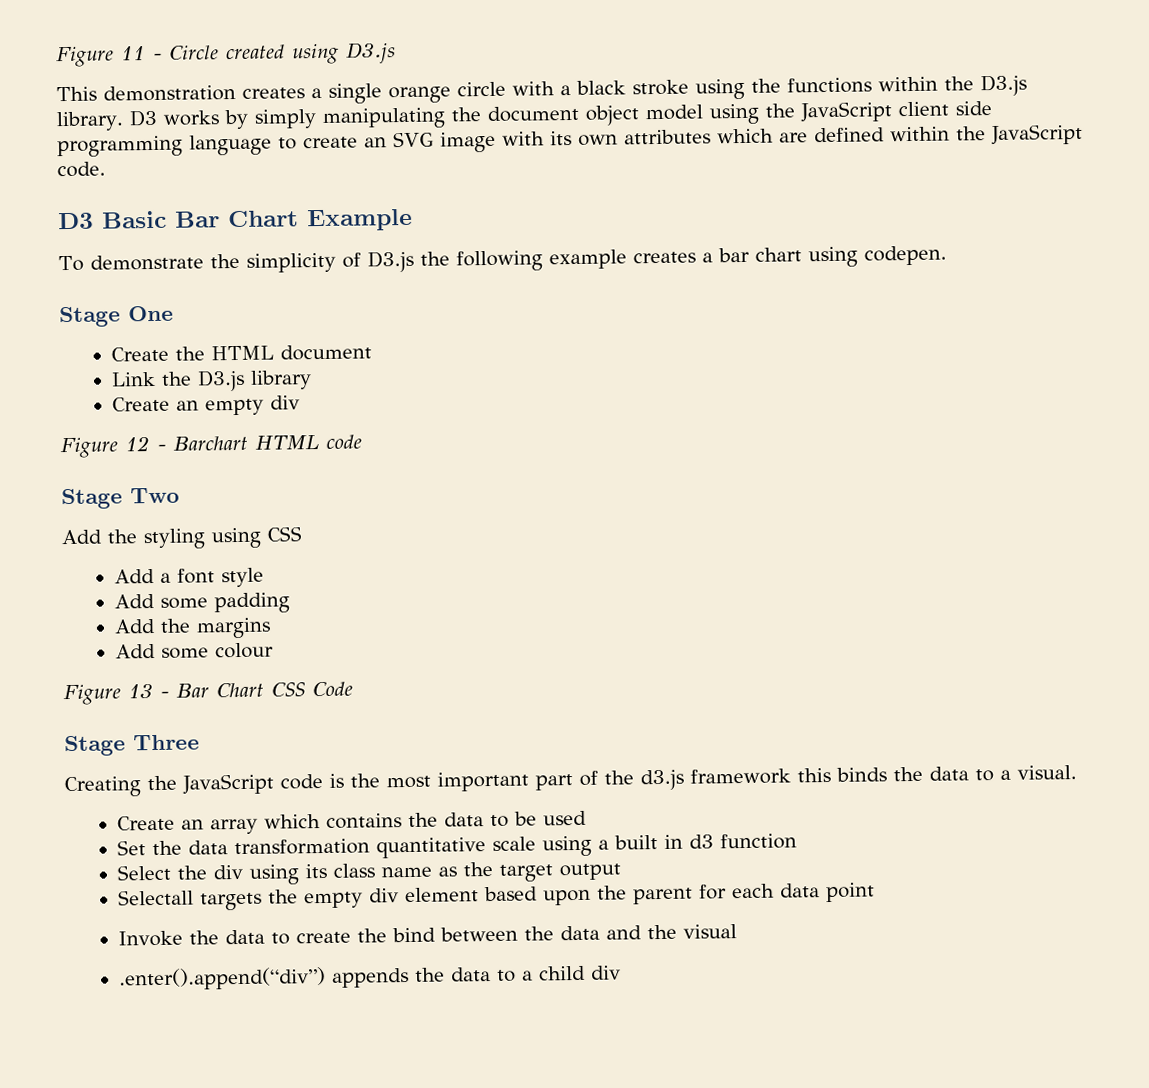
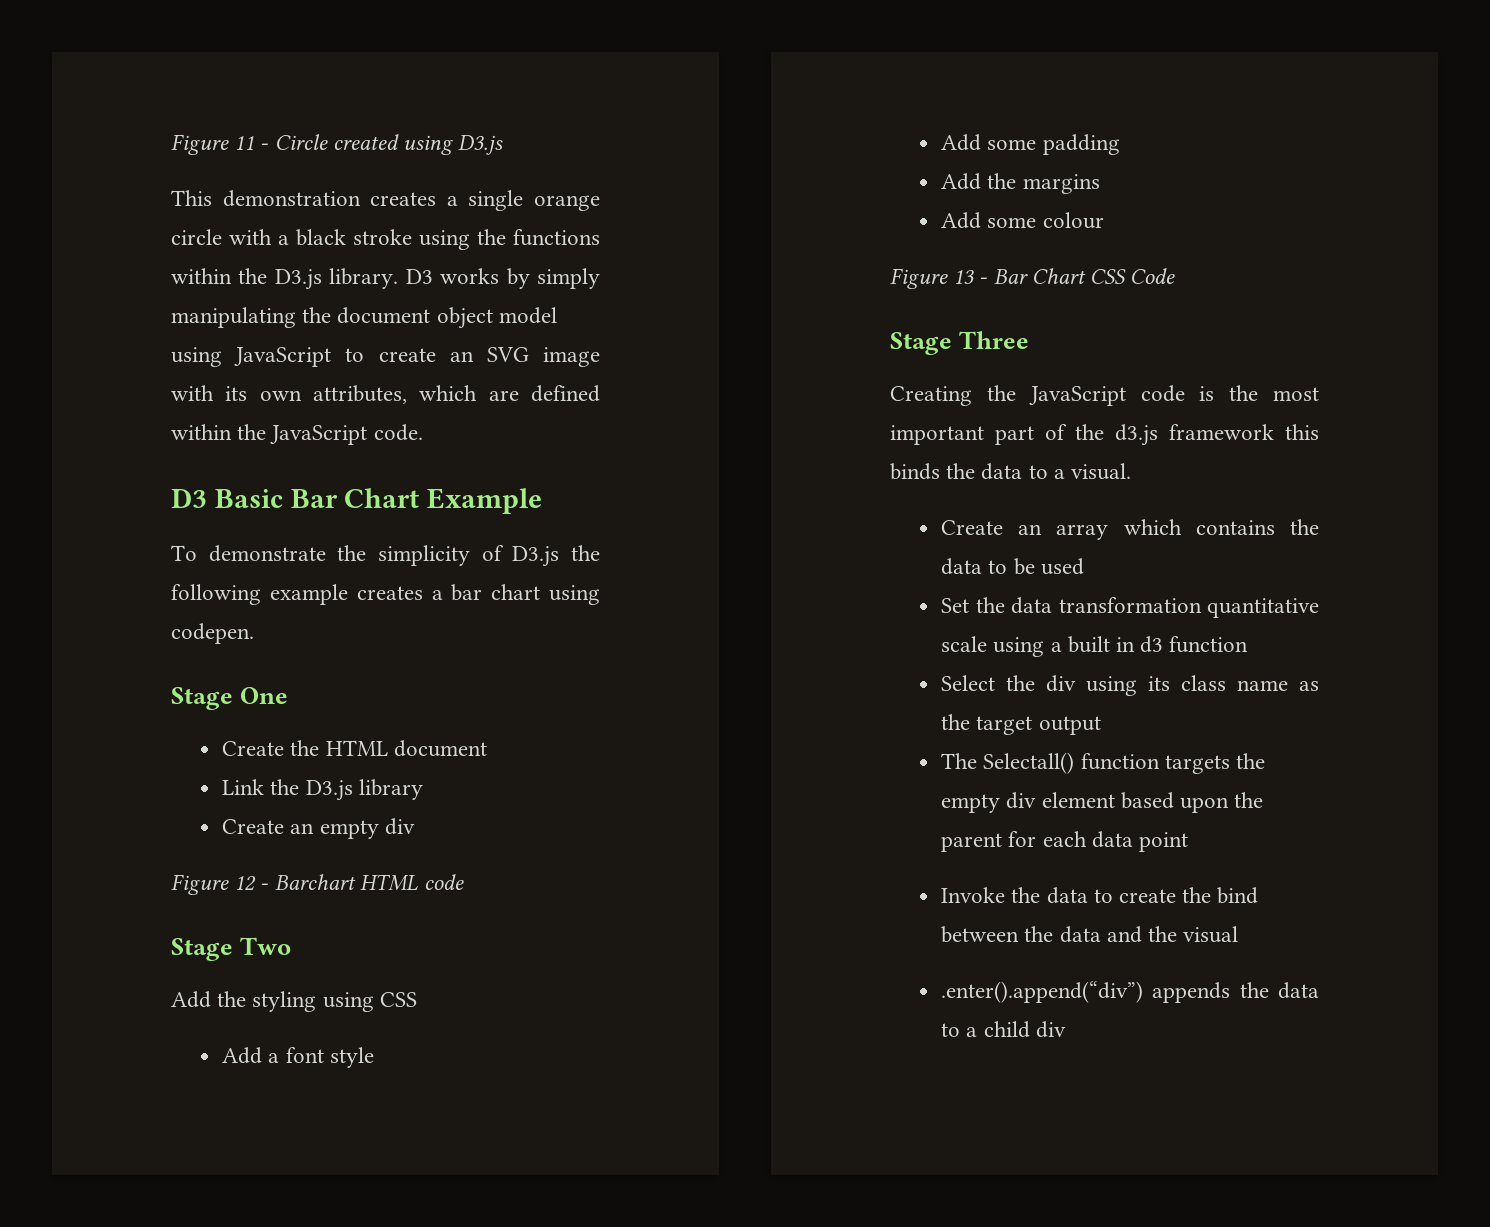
- D3 works by simply manipulating the document object model using the JavaScript client side programming language to create an SVG image with its own attributes which are defined within the JavaScript code.
+ D3 works by simply manipulating the document object model using JavaScript to create an SVG image with its own attributes, which are defined within the JavaScript code.
- Selectall targets the empty div element based upon the parent for each data point
+ The Selectall() function targets the empty div element based upon the parent for each data point

